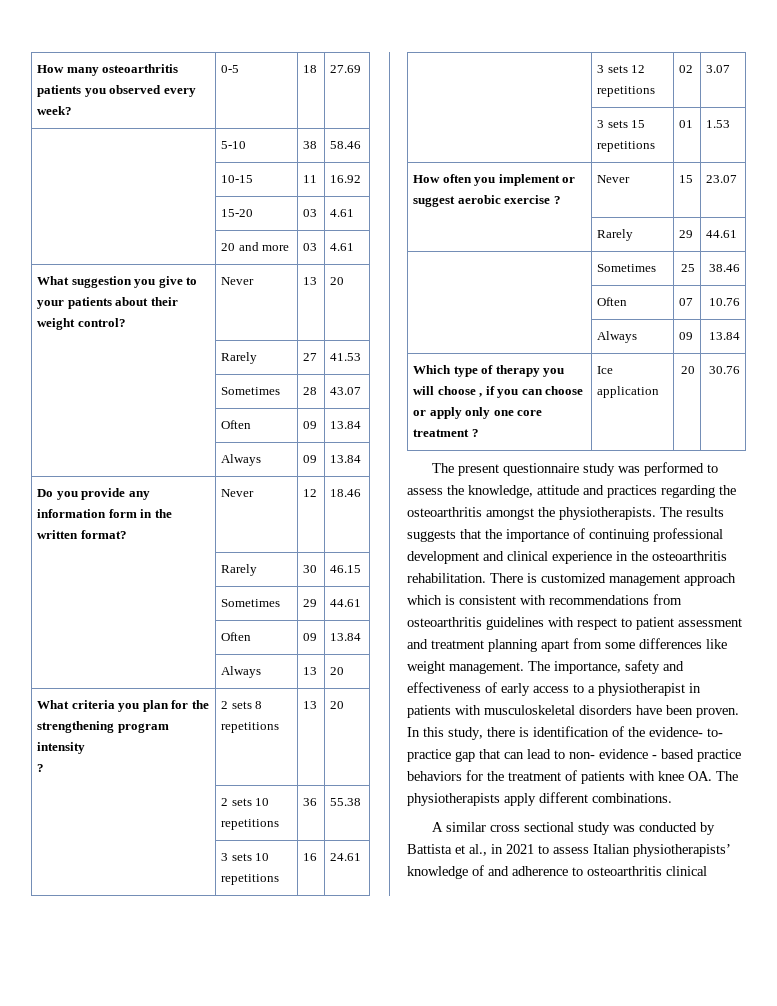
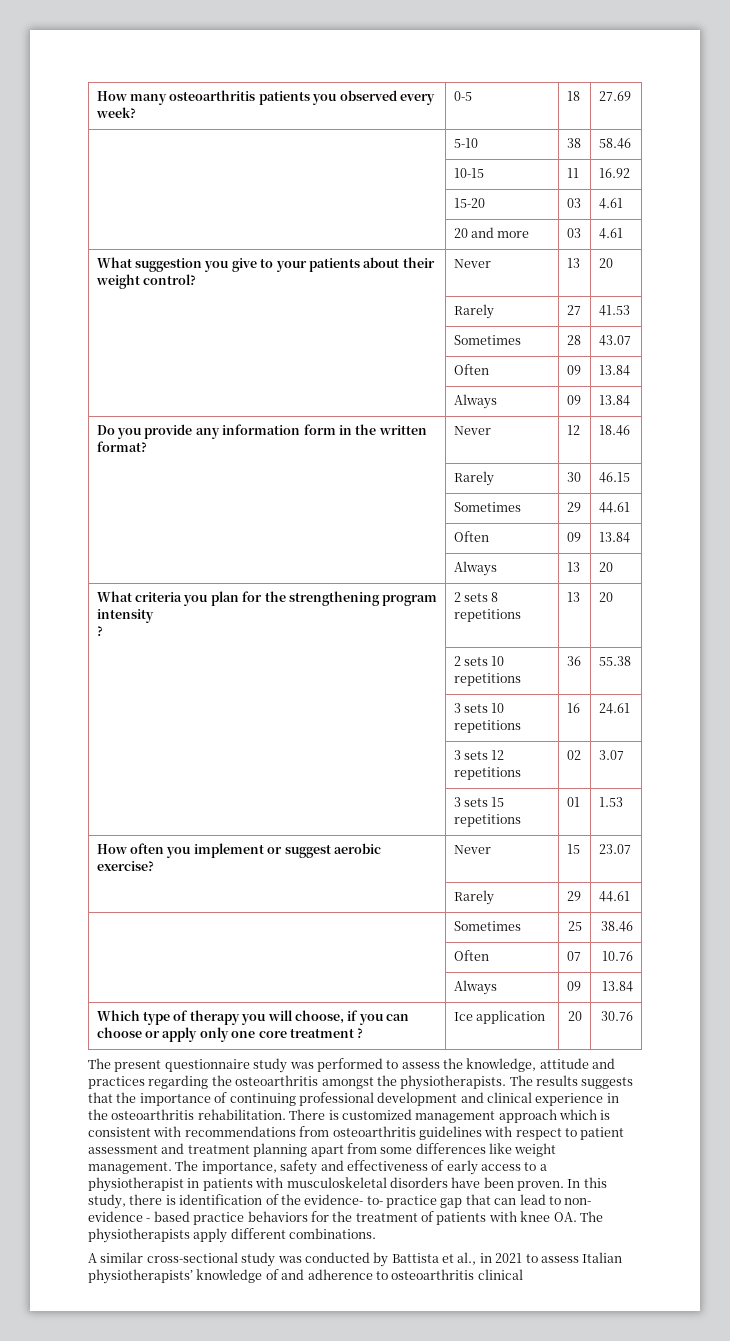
- How often you implement or suggest aerobic exercise ? | Never | 15 | 23.07
+ How often you implement or suggest aerobic exercise? | Never | 15 | 23.07
- Which type of therapy you will choose , if you can choose or apply only one core treatment ? | Ice application | 20 | 30.76
+ Which type of therapy you will choose, if you can choose or apply only one core treatment ? | Ice application | 20 | 30.76
- A similar cross sectional study was conducted by Battista et al., in 2021 to assess Italian physiotherapists’ knowledge of and adherence to osteoarthritis clinical
+ A similar cross-sectional study was conducted by Battista et al., in 2021 to assess Italian physiotherapists’ knowledge of and adherence to osteoarthritis clinical

